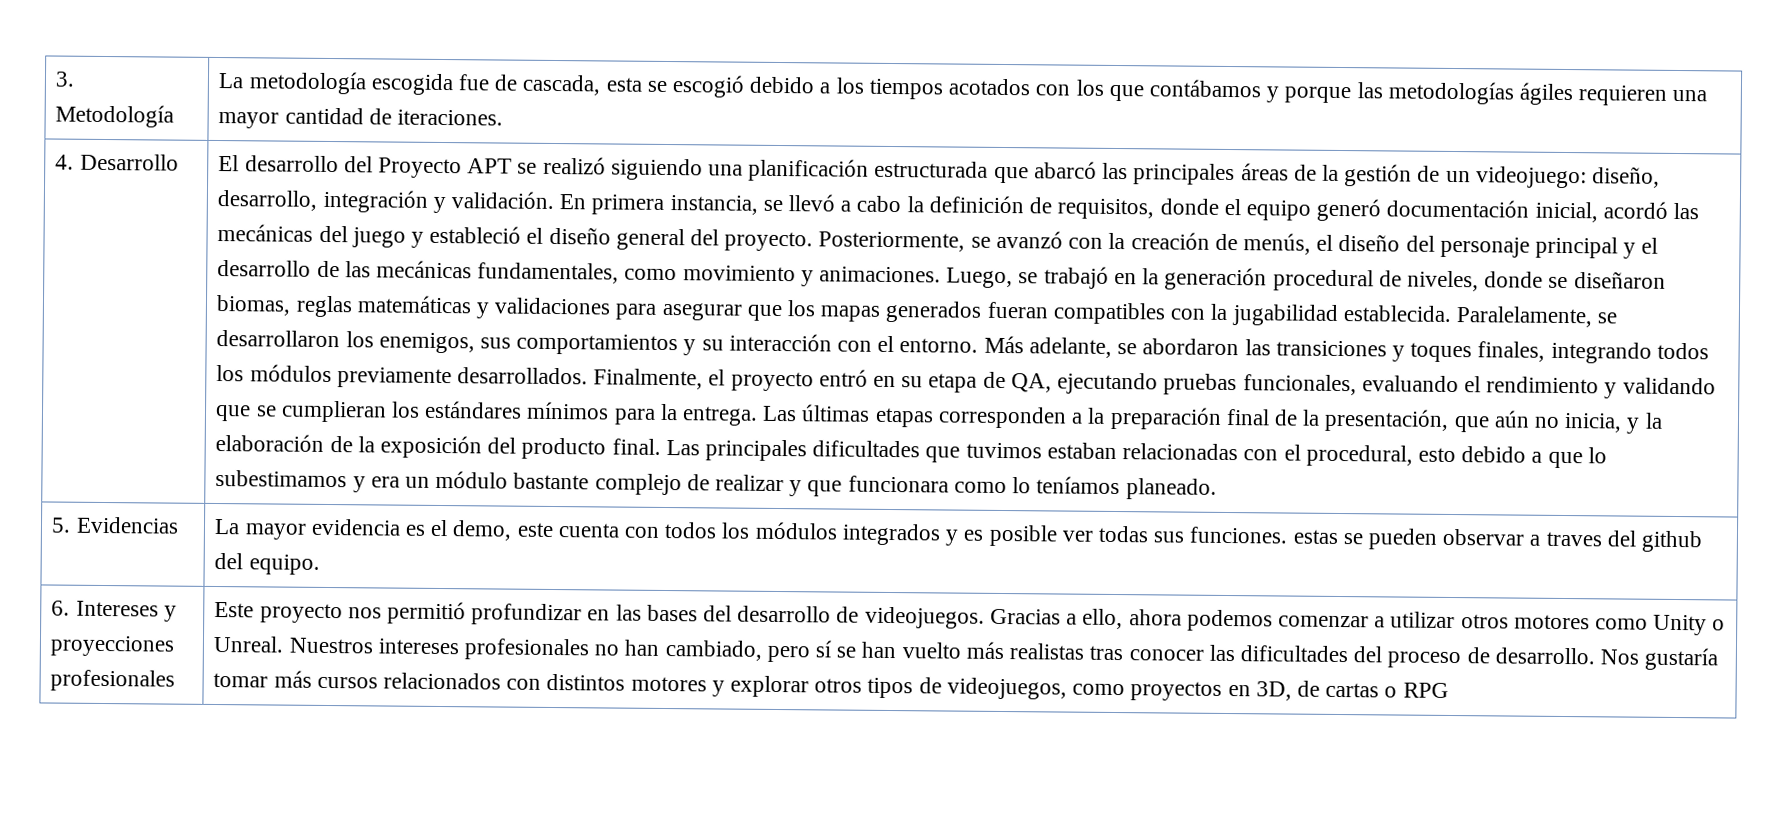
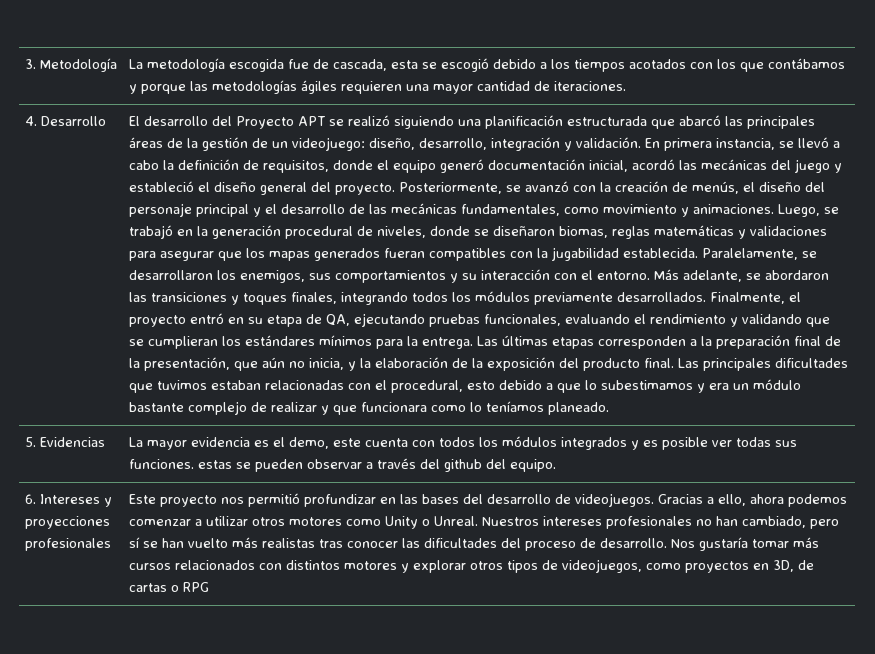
- 5. Evidencias | La mayor evidencia es el demo, este cuenta con todos los módulos integrados y es posible ver todas sus funciones. estas se pueden observar a traves del github del equipo.
+ 5. Evidencias | La mayor evidencia es el demo, este cuenta con todos los módulos integrados y es posible ver todas sus funciones. estas se pueden observar a través del github del equipo.

